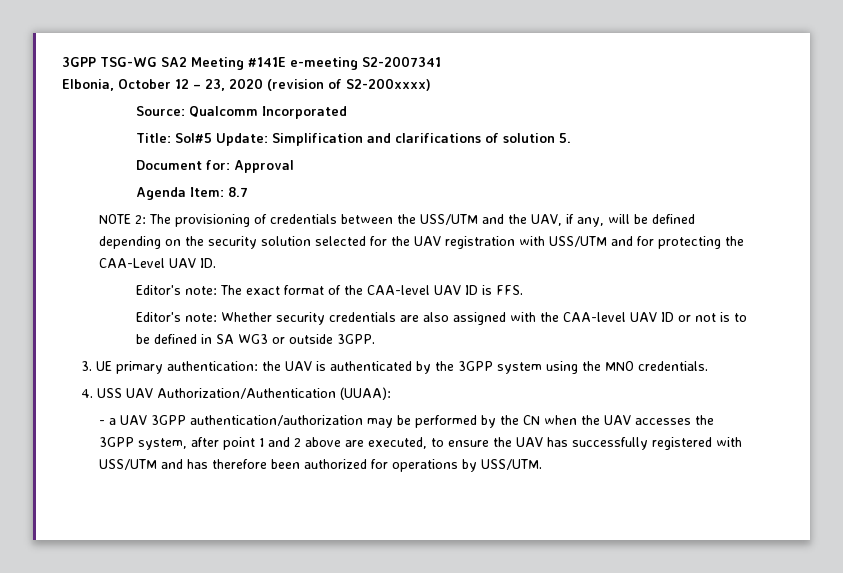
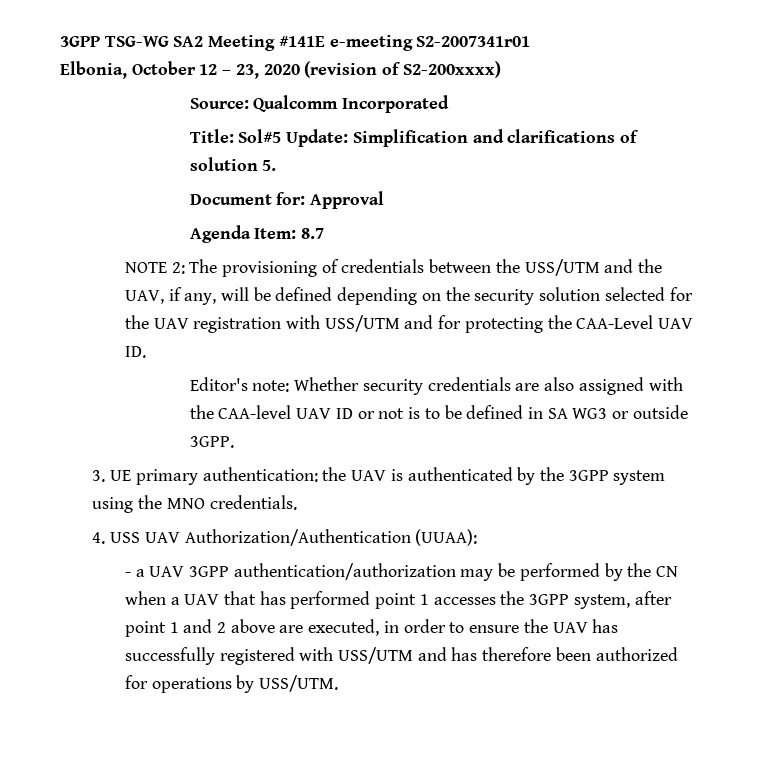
- 3GPP TSG-WG SA2 Meeting #141E e-meeting S2-2007341
+ 3GPP TSG-WG SA2 Meeting #141E e-meeting S2-2007341r01
- Editor's note: The exact format of the CAA-level UAV ID is FFS.
- - a UAV 3GPP authentication/authorization may be performed by the CN when the UAV accesses the 3GPP system, after point 1 and 2 above are executed, to ensure the UAV has successfully registered with USS/UTM and has therefore been authorized for operations by USS/UTM.
+ - a UAV 3GPP authentication/authorization may be performed by the CN when a UAV that has performed point 1 accesses the 3GPP system, after point 1 and 2 above are executed, in order to ensure the UAV has successfully registered with USS/UTM and has therefore been authorized for operations by USS/UTM.

